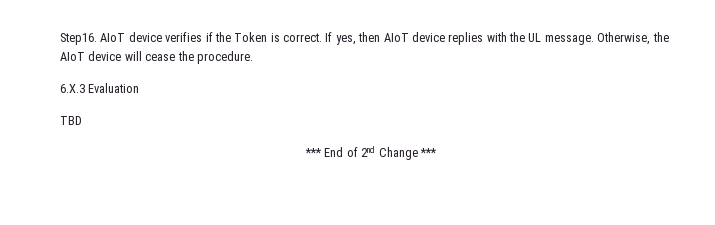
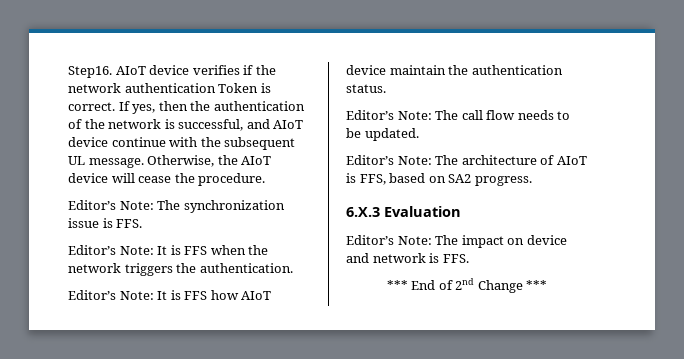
- AIoT device verifies if the Token is correct.
+ AIoT device verifies if the network authentication Token is correct.
- If yes, then AIoT device replies with the UL message.
+ If yes, then the authentication of the network is successful, and AIoT device continue with the subsequent UL message.
+ Editor’s Note: The synchronization issue is FFS.
+ Editor’s Note: It is FFS when the network triggers the authentication.
+ Editor’s Note: It is FFS how AIoT device maintain the authentication status.
+ Editor’s Note: The call flow needs to be updated.
+ Editor’s Note: The architecture of AIoT is FFS, based on SA2 progress.
  6.X.3 Evaluation
- TBD
+ Editor’s Note: The impact on device and network is FFS.

